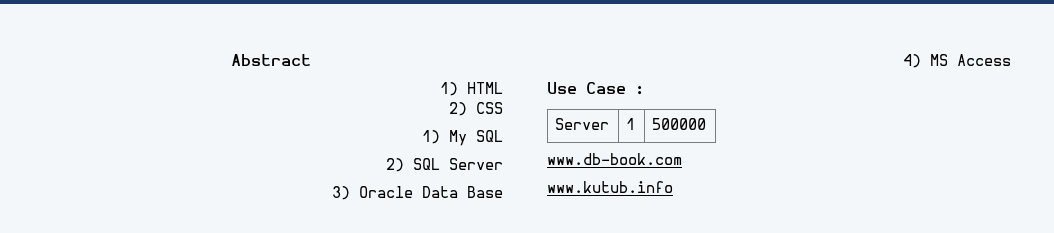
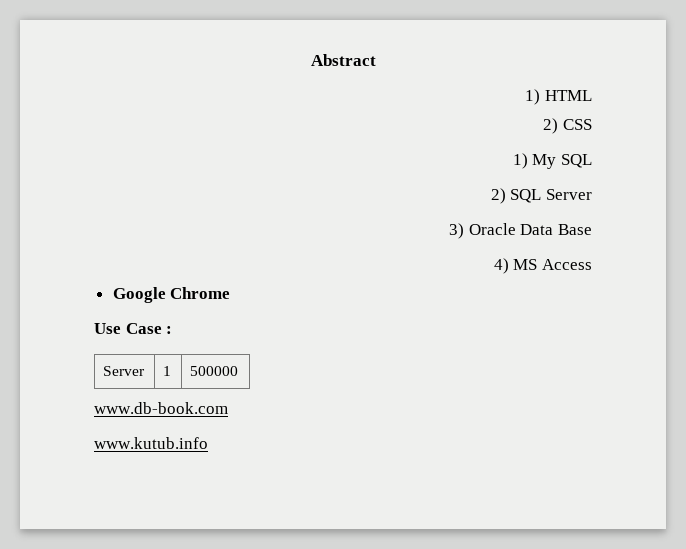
+ Google Chrome

